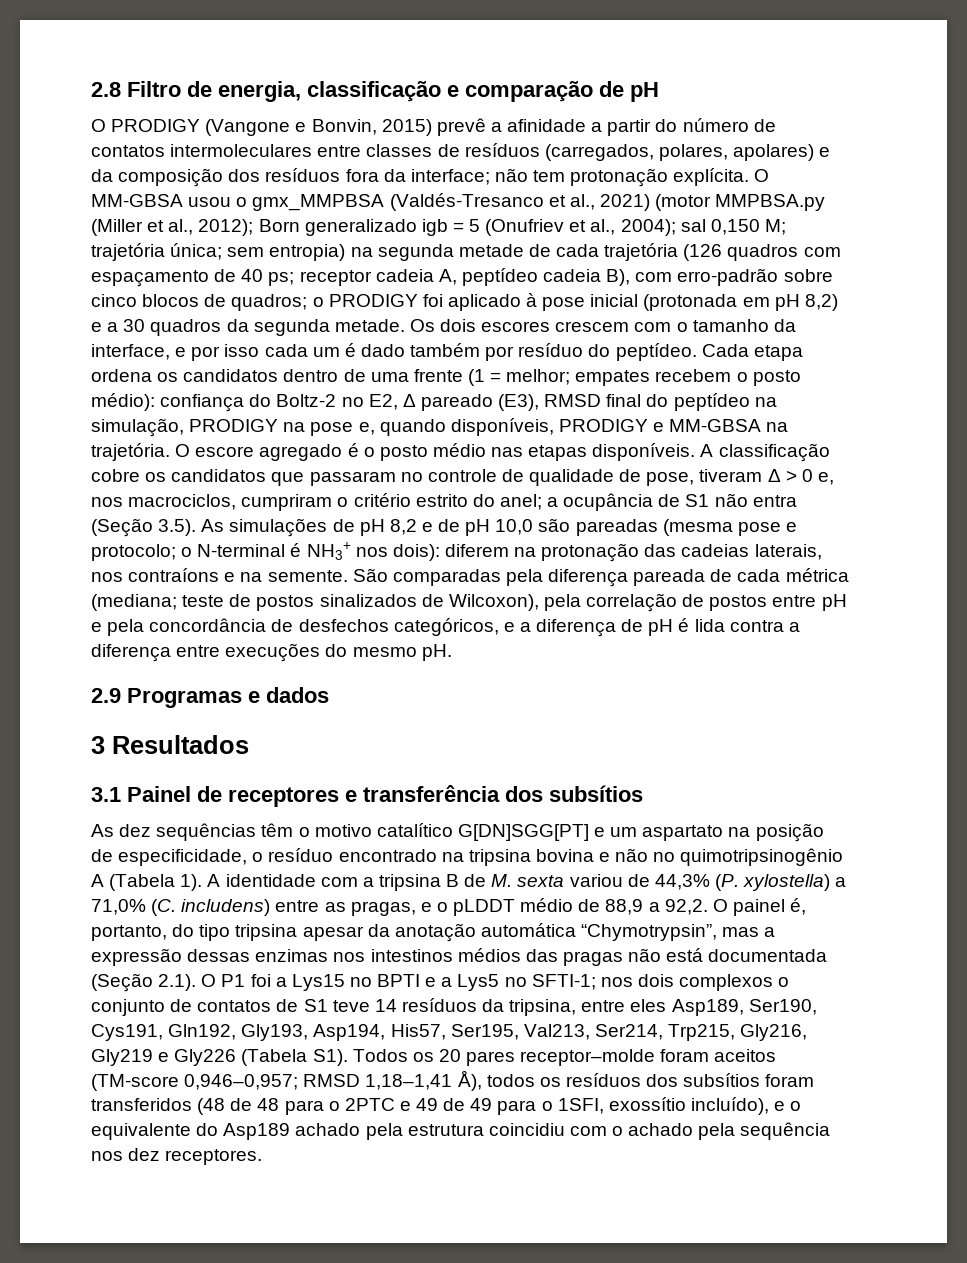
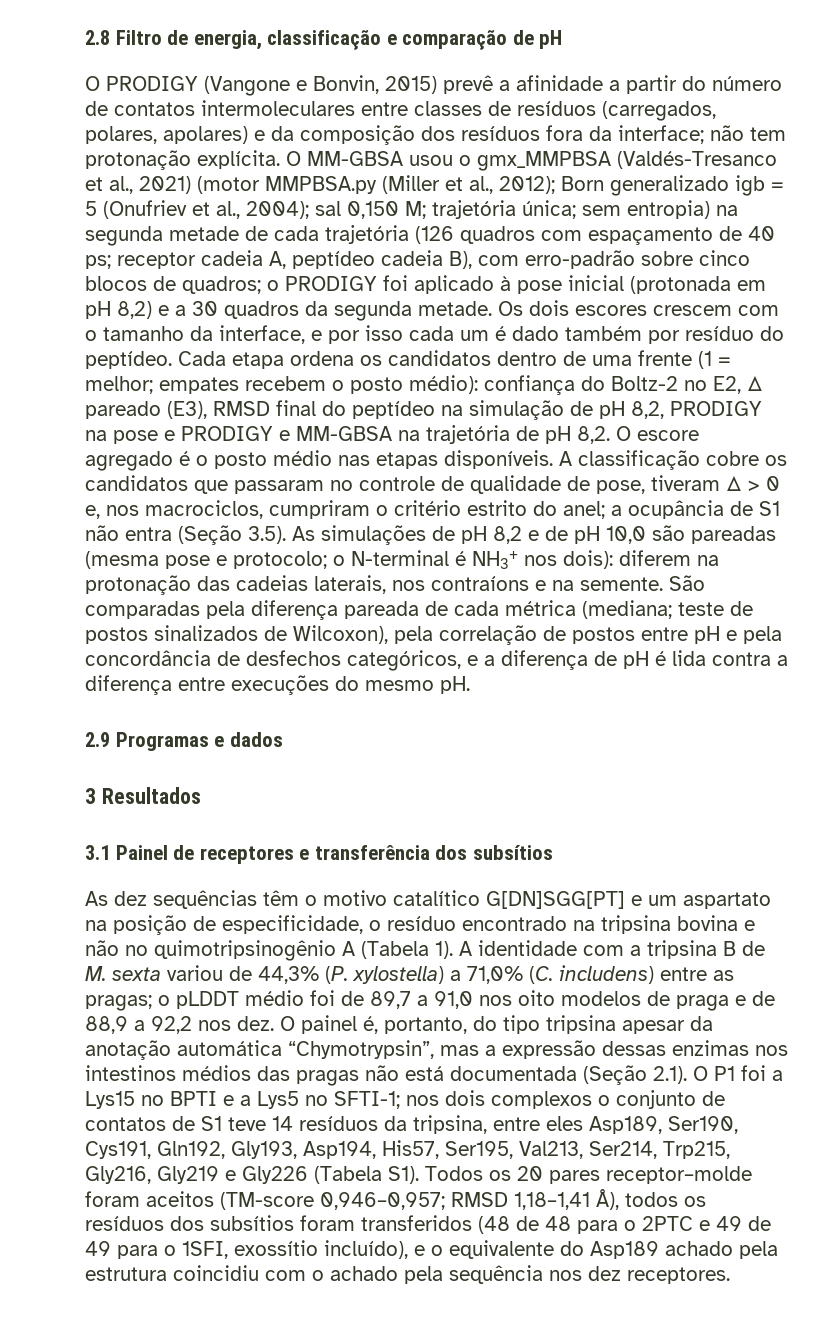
- Cada etapa ordena os candidatos dentro de uma frente (1 = melhor; empates recebem o posto médio): confiança do Boltz-2 no E2, Δ pareado (E3), RMSD final do peptídeo na simulação, PRODIGY na pose e, quando disponíveis, PRODIGY e MM-GBSA na trajetória.
+ Cada etapa ordena os candidatos dentro de uma frente (1 = melhor; empates recebem o posto médio): confiança do Boltz-2 no E2, Δ pareado (E3), RMSD final do peptídeo na simulação de pH 8,2, PRODIGY na pose e PRODIGY e MM-GBSA na trajetória de pH 8,2.
- A identidade com a tripsina B de M. sexta variou de 44,3% (P. xylostella) a 71,0% (C. includens) entre as pragas, e o pLDDT médio de 88,9 a 92,2.
+ A identidade com a tripsina B de M. sexta variou de 44,3% (P. xylostella) a 71,0% (C. includens) entre as pragas; o pLDDT médio foi de 89,7 a 91,0 nos oito modelos de praga e de 88,9 a 92,2 nos dez.

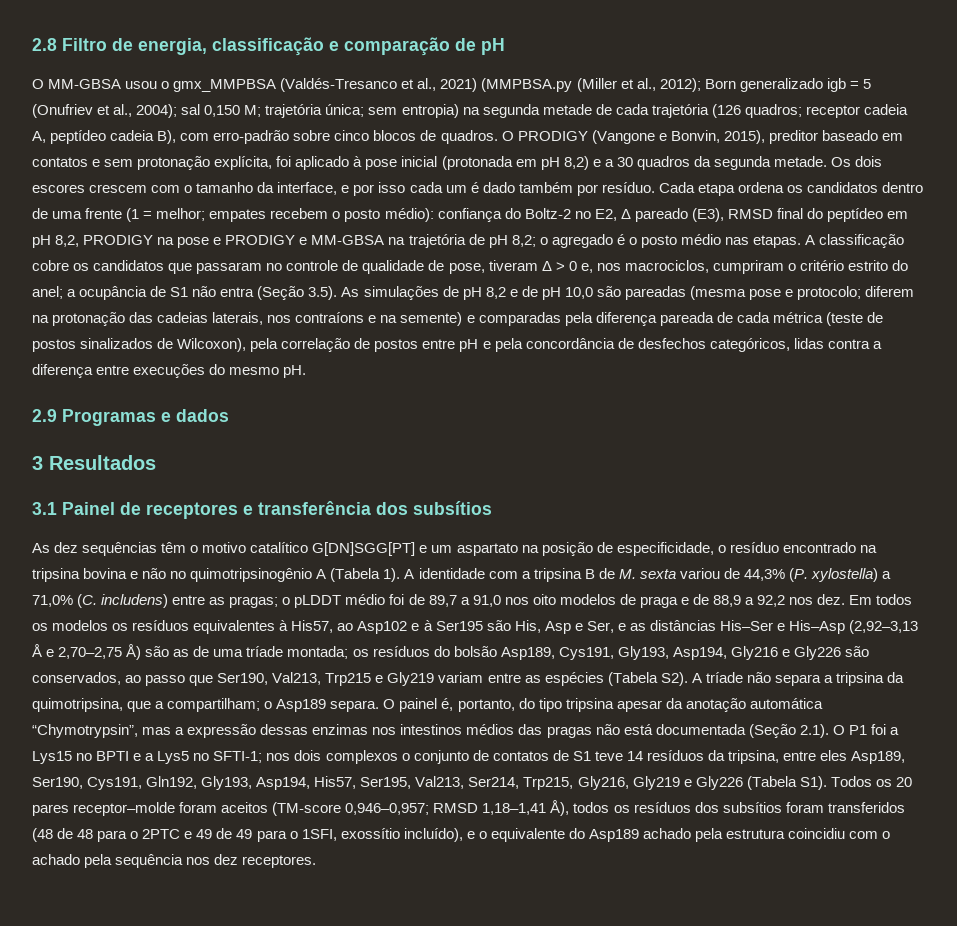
- O PRODIGY (Vangone e Bonvin, 2015) prevê a afinidade a partir do número de contatos intermoleculares entre classes de resíduos (carregados, polares, apolares) e da composição dos resíduos fora da interface; não tem protonação explícita. O MM-GBSA usou o gmx_MMPBSA (Valdés-Tresanco et al., 2021) (motor MMPBSA.py (Miller et al., 2012);
+ O MM-GBSA usou o gmx_MMPBSA (Valdés-Tresanco et al., 2021) (MMPBSA.py (Miller et al., 2012);
- sem entropia) na segunda metade de cada trajetória (126 quadros com espaçamento de 40 ps;
+ sem entropia) na segunda metade de cada trajetória (126 quadros;
- receptor cadeia A, peptídeo cadeia B), com erro-padrão sobre cinco blocos de quadros; o PRODIGY foi aplicado à pose inicial (protonada em pH 8,2) e a 30 quadros da segunda metade.
+ receptor cadeia A, peptídeo cadeia B), com erro-padrão sobre cinco blocos de quadros. O PRODIGY (Vangone e Bonvin, 2015), preditor baseado em contatos e sem protonação explícita, foi aplicado à pose inicial (protonada em pH 8,2) e a 30 quadros da segunda metade.
- Os dois escores crescem com o tamanho da interface, e por isso cada um é dado também por resíduo do peptídeo.
+ Os dois escores crescem com o tamanho da interface, e por isso cada um é dado também por resíduo.
- Cada etapa ordena os candidatos dentro de uma frente (1 = melhor; empates recebem o posto médio): confiança do Boltz-2 no E2, Δ pareado (E3), RMSD final do peptídeo na simulação de pH 8,2, PRODIGY na pose e PRODIGY e MM-GBSA na trajetória de pH 8,2. O escore agregado é o posto médio nas etapas disponíveis.
+ Cada etapa ordena os candidatos dentro de uma frente (1 = melhor; empates recebem o posto médio): confiança do Boltz-2 no E2, Δ pareado (E3), RMSD final do peptídeo em pH 8,2, PRODIGY na pose e PRODIGY e MM-GBSA na trajetória de pH 8,2; o agregado é o posto médio nas etapas.
- o N-terminal é NH3+ nos dois):
- diferem na protonação das cadeias laterais, nos contraíons e na semente. São comparadas pela diferença pareada de cada métrica (mediana; teste de postos sinalizados de Wilcoxon), pela correlação de postos entre pH e pela concordância de desfechos categóricos, e a diferença de pH é lida contra a diferença entre execuções do mesmo pH.
+ diferem na protonação das cadeias laterais, nos contraíons e na semente) e comparadas pela diferença pareada de cada métrica (teste de postos sinalizados de Wilcoxon), pela correlação de postos entre pH e pela concordância de desfechos categóricos, lidas contra a diferença entre execuções do mesmo pH.
+ Em todos os modelos os resíduos equivalentes à His57, ao Asp102 e à Ser195 são His, Asp e Ser, e as distâncias His–Ser e His–Asp (2,92–3,13 Å e 2,70–2,75 Å) são as de uma tríade montada; os resíduos do bolsão Asp189, Cys191, Gly193, Asp194, Gly216 e Gly226 são conservados, ao passo que Ser190, Val213, Trp215 e Gly219 variam entre as espécies (Tabela S2). A tríade não separa a tripsina da quimotripsina, que a compartilham; o Asp189 separa.

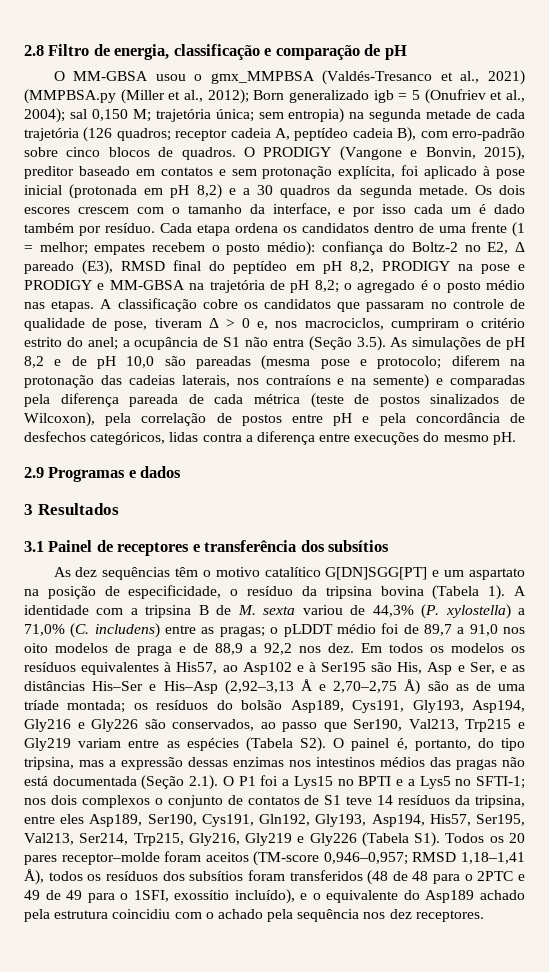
- As dez sequências têm o motivo catalítico G[DN]SGG[PT] e um aspartato na posição de especificidade, o resíduo encontrado na tripsina bovina e não no quimotripsinogênio A (Tabela 1).
+ As dez sequências têm o motivo catalítico G[DN]SGG[PT] e um aspartato na posição de especificidade, o resíduo da tripsina bovina (Tabela 1).
- os resíduos do bolsão Asp189, Cys191, Gly193, Asp194, Gly216 e Gly226 são conservados, ao passo que Ser190, Val213, Trp215 e Gly219 variam entre as espécies (Tabela S2). A tríade não separa a tripsina da quimotripsina, que a compartilham; o Asp189 separa. O painel é, portanto, do tipo tripsina apesar da anotação automática “Chymotrypsin”, mas a expressão dessas enzimas nos intestinos médios das pragas não está documentada (Seção 2.1). O P1 foi a Lys15 no BPTI e a Lys5 no SFTI-1;
+ os resíduos do bolsão Asp189, Cys191, Gly193, Asp194, Gly216 e Gly226 são conservados, ao passo que Ser190, Val213, Trp215 e Gly219 variam entre as espécies (Tabela S2). O painel é, portanto, do tipo tripsina, mas a expressão dessas enzimas nos intestinos médios das pragas não está documentada (Seção 2.1). O P1 foi a Lys15 no BPTI e a Lys5 no SFTI-1;

